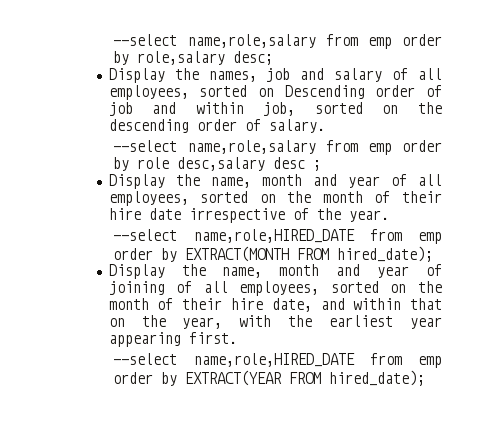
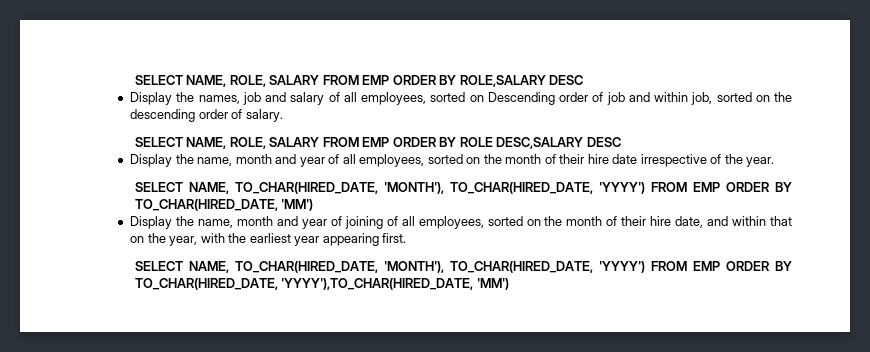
- --select name,role,salary from emp order by role,salary desc;
+ SELECT NAME, ROLE, SALARY FROM EMP ORDER BY ROLE,SALARY DESC
- --select name,role,salary from emp order by role desc,salary desc ;
+ SELECT NAME, ROLE, SALARY FROM EMP ORDER BY ROLE DESC,SALARY DESC
- --select name,role,HIRED_DATE from emp order by EXTRACT(MONTH FROM hired_date);
+ SELECT NAME, TO_CHAR(HIRED_DATE, 'MONTH'), TO_CHAR(HIRED_DATE, 'YYYY') FROM EMP ORDER BY TO_CHAR(HIRED_DATE, 'MM')
- --select name,role,HIRED_DATE from emp order by EXTRACT(YEAR FROM hired_date);
+ SELECT NAME, TO_CHAR(HIRED_DATE, 'MONTH'), TO_CHAR(HIRED_DATE, 'YYYY') FROM EMP ORDER BY TO_CHAR(HIRED_DATE, 'YYYY'),TO_CHAR(HIRED_DATE, 'MM')

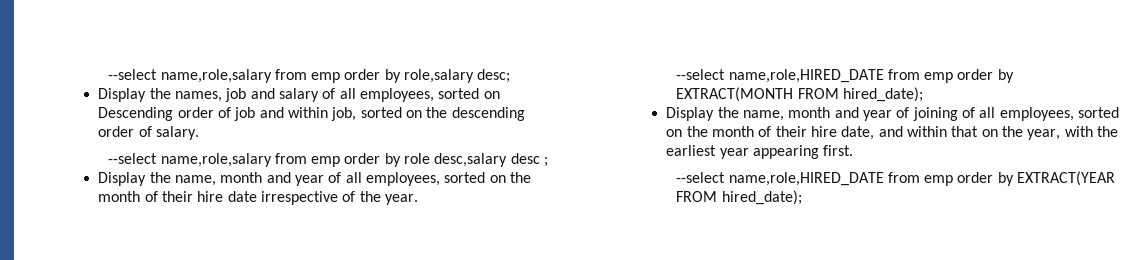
- SELECT NAME, ROLE, SALARY FROM EMP ORDER BY ROLE,SALARY DESC
+ --select name,role,salary from emp order by role,salary desc;
- SELECT NAME, ROLE, SALARY FROM EMP ORDER BY ROLE DESC,SALARY DESC
+ --select name,role,salary from emp order by role desc,salary desc ;
- SELECT NAME, TO_CHAR(HIRED_DATE, 'MONTH'), TO_CHAR(HIRED_DATE, 'YYYY') FROM EMP ORDER BY TO_CHAR(HIRED_DATE, 'MM')
+ --select name,role,HIRED_DATE from emp order by EXTRACT(MONTH FROM hired_date);
- SELECT NAME, TO_CHAR(HIRED_DATE, 'MONTH'), TO_CHAR(HIRED_DATE, 'YYYY') FROM EMP ORDER BY TO_CHAR(HIRED_DATE, 'YYYY'),TO_CHAR(HIRED_DATE, 'MM')
+ --select name,role,HIRED_DATE from emp order by EXTRACT(YEAR FROM hired_date);

